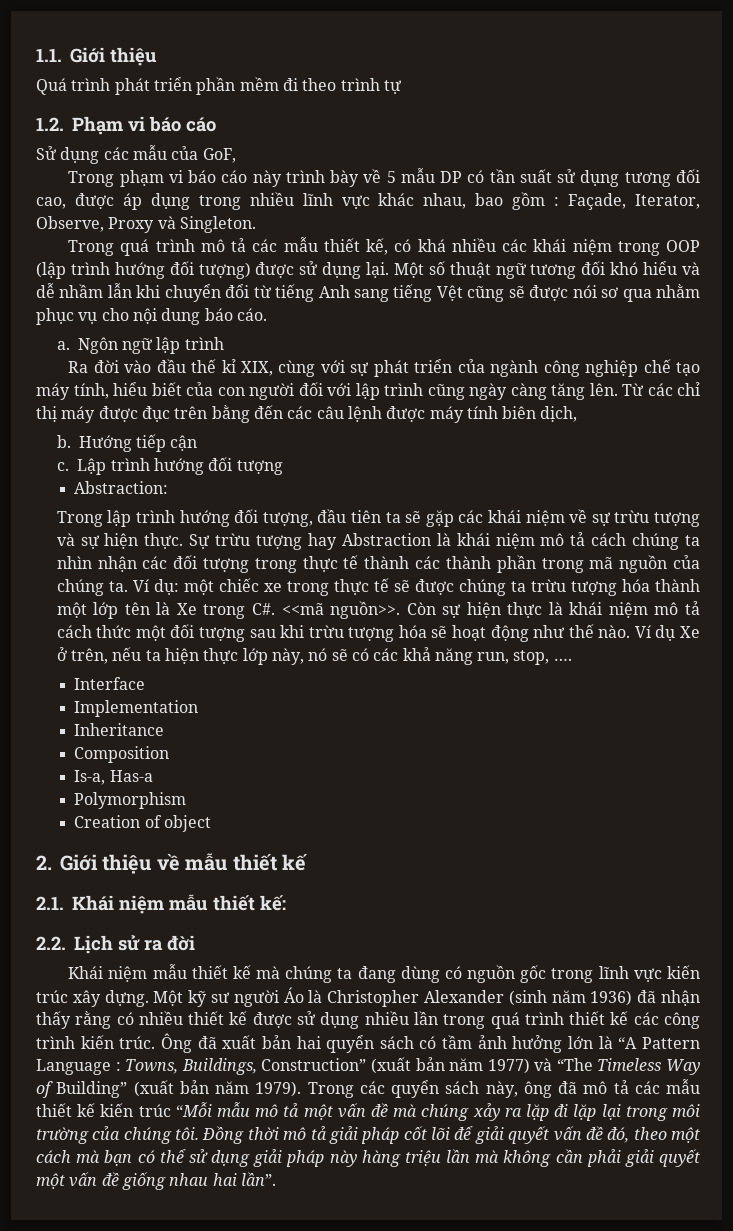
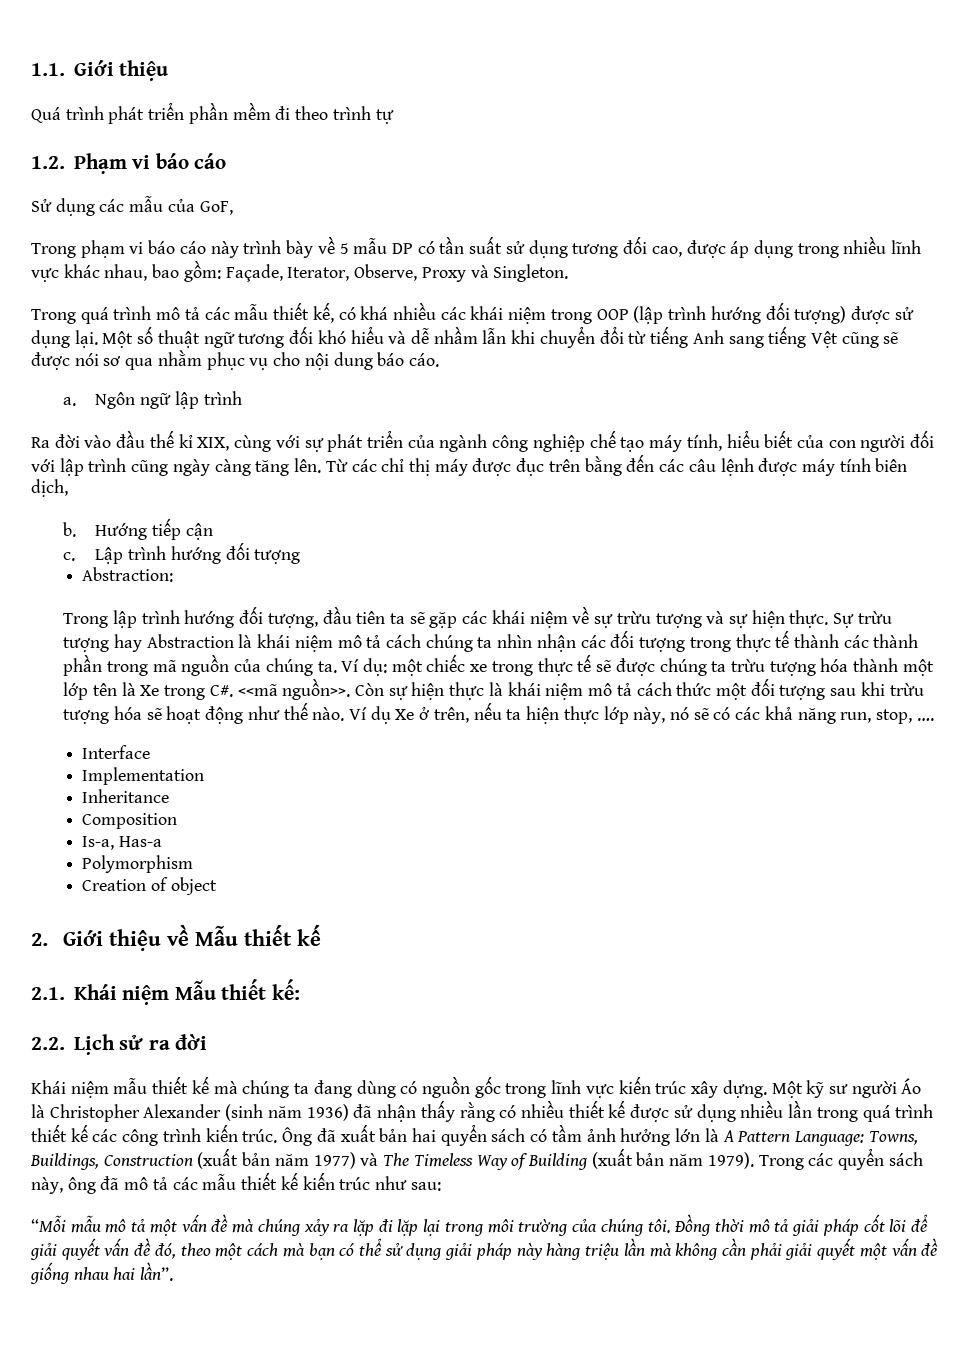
- Trong phạm vi báo cáo này trình bày về 5 mẫu DP có tần suất sử dụng tương đối cao, được áp dụng trong nhiều lĩnh vực khác nhau, bao gồm : Façade, Iterator, Observe, Proxy và Singleton.
+ Trong phạm vi báo cáo này trình bày về 5 mẫu DP có tần suất sử dụng tương đối cao, được áp dụng trong nhiều lĩnh vực khác nhau, bao gồm: Façade, Iterator, Observe, Proxy và Singleton.
- 2. Giới thiệu về mẫu thiết kế
+ 2. Giới thiệu về Mẫu thiết kế
- 2.1. Khái niệm mẫu thiết kế:
+ 2.1. Khái niệm Mẫu thiết kế:
- Ông đã xuất bản hai quyển sách có tầm ảnh hưởng lớn là “A Pattern Language : Towns, Buildings, Construction” (xuất bản năm 1977) và “The Timeless Way of Building” (xuất bản năm 1979).
+ Ông đã xuất bản hai quyển sách có tầm ảnh hưởng lớn là A Pattern Language: Towns, Buildings, Construction (xuất bản năm 1977) và The Timeless Way of Building (xuất bản năm 1979).
- Trong các quyển sách này, ông đã mô tả các mẫu thiết kế kiến trúc “Mỗi mẫu mô tả một vấn đề mà chúng xảy ra lặp đi lặp lại trong môi trường của chúng tôi.
+ Trong các quyển sách này, ông đã mô tả các mẫu thiết kế kiến trúc như sau:
+ “Mỗi mẫu mô tả một vấn đề mà chúng xảy ra lặp đi lặp lại trong môi trường của chúng tôi.

